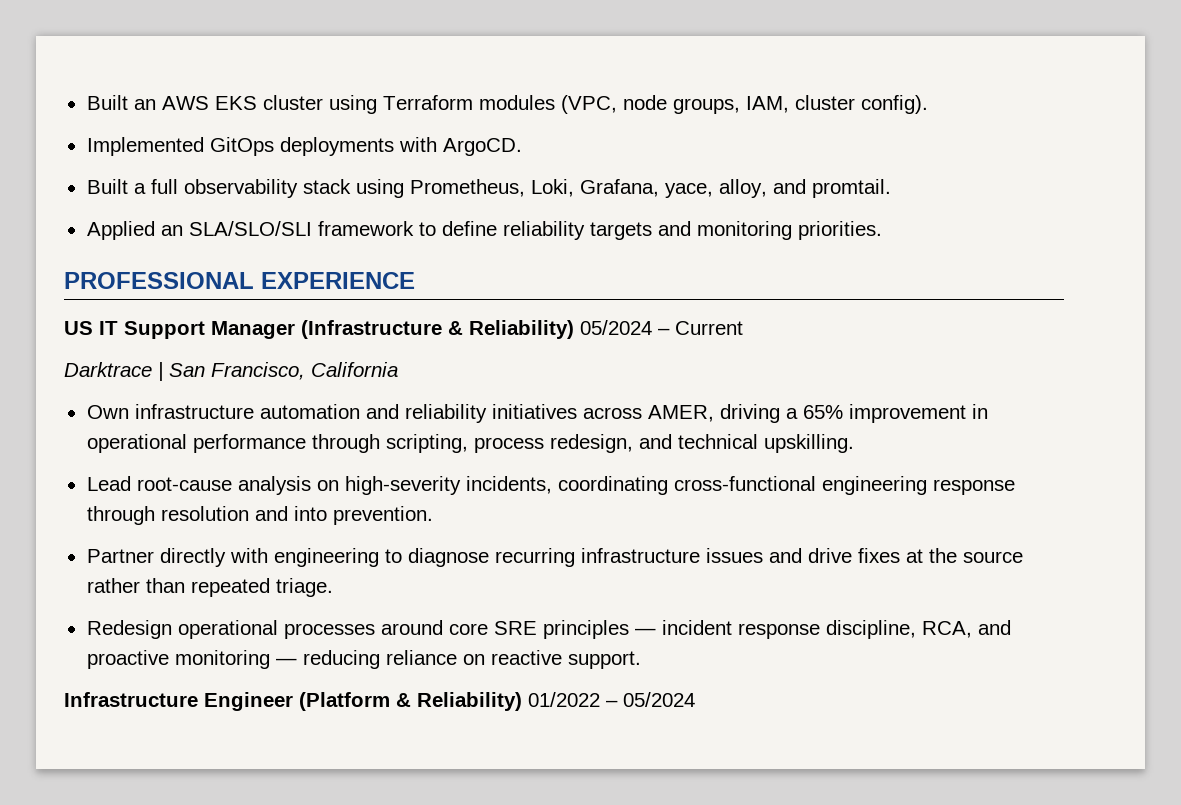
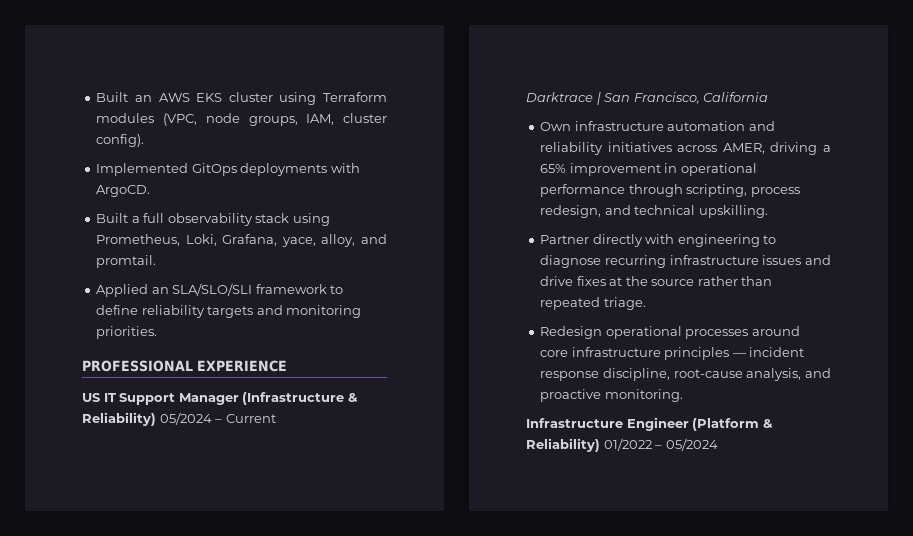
- Lead root-cause analysis on high-severity incidents, coordinating cross-functional engineering response through resolution and into prevention.
- Redesign operational processes around core SRE principles — incident response discipline, RCA, and proactive monitoring — reducing reliance on reactive support.
+ Redesign operational processes around core infrastructure principles — incident response discipline, root-cause analysis, and proactive monitoring.

